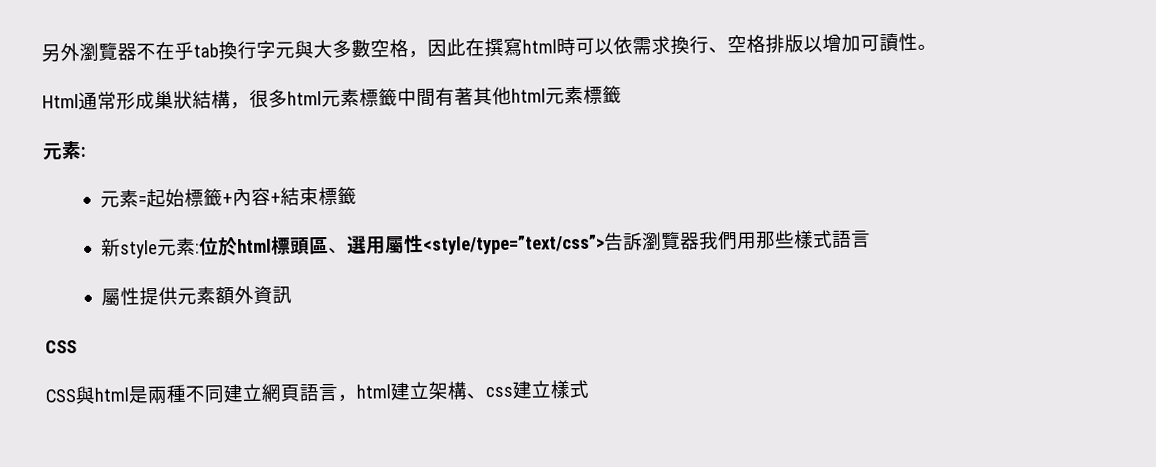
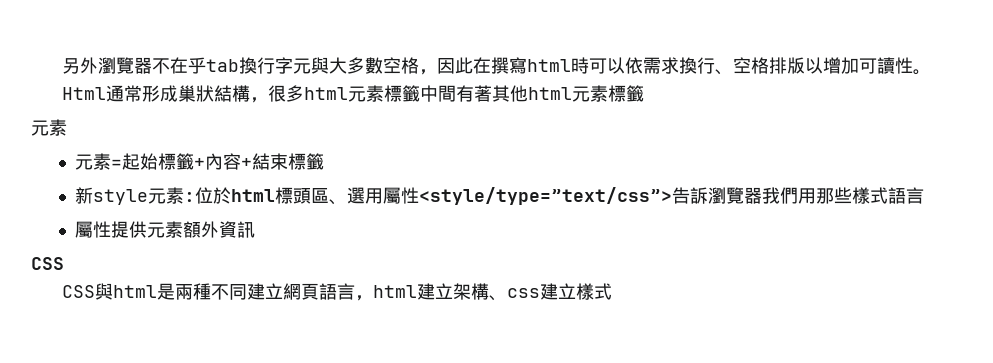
  Html通常形成巢狀結構，很多html元素標籤中間有著其他html元素標籤
- 元素:
+ 元素

